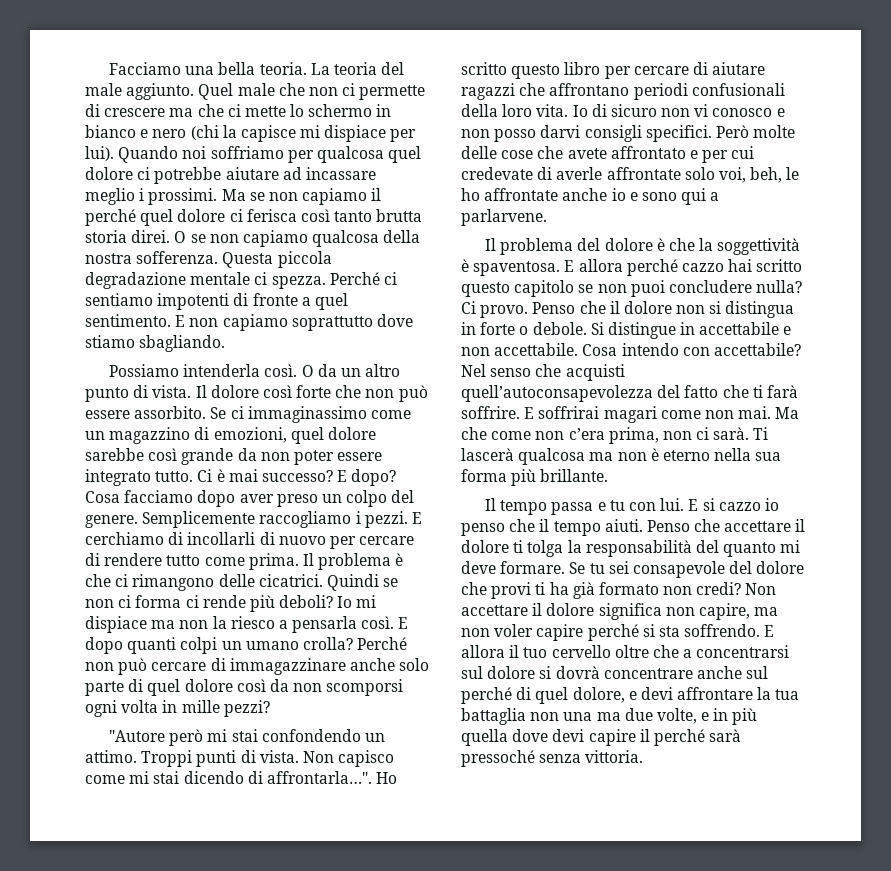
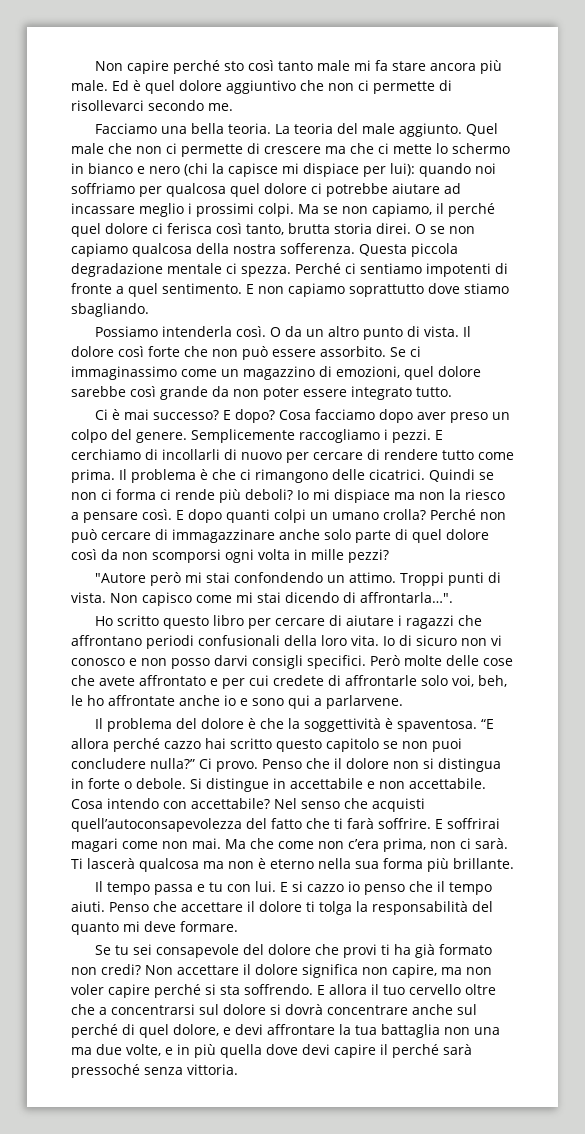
+ Non capire perché sto così tanto male mi fa stare ancora più male. Ed è quel dolore aggiuntivo che non ci permette di risollevarci secondo me.
- Quel male che non ci permette di crescere ma che ci mette lo schermo in bianco e nero (chi la capisce mi dispiace per lui). Quando noi soffriamo per qualcosa quel dolore ci potrebbe aiutare ad incassare meglio i prossimi.
+ Quel male che non ci permette di crescere ma che ci mette lo schermo in bianco e nero (chi la capisce mi dispiace per lui): quando noi soffriamo per qualcosa quel dolore ci potrebbe aiutare ad incassare meglio i prossimi colpi.
- Ma se non capiamo il perché quel dolore ci ferisca così tanto brutta storia direi.
+ Ma se non capiamo, il perché quel dolore ci ferisca così tanto, brutta storia direi.
- Se ci immaginassimo come un magazzino di emozioni, quel dolore sarebbe così grande da non poter essere integrato tutto. Ci è mai successo?
+ Se ci immaginassimo come un magazzino di emozioni, quel dolore sarebbe così grande da non poter essere integrato tutto.
+ Ci è mai successo?
- Io mi dispiace ma non la riesco a pensarla così.
+ Io mi dispiace ma non la riesco a pensare così.
- Non capisco come mi stai dicendo di affrontarla…". Ho scritto questo libro per cercare di aiutare ragazzi che affrontano periodi confusionali della loro vita.
+ Non capisco come mi stai dicendo di affrontarla…".
+ Ho scritto questo libro per cercare di aiutare i ragazzi che affrontano periodi confusionali della loro vita.
- Però molte delle cose che avete affrontato e per cui credevate di averle affrontate solo voi, beh, le ho affrontate anche io e sono qui a parlarvene.
+ Però molte delle cose che avete affrontato e per cui credete di affrontarle solo voi, beh, le ho affrontate anche io e sono qui a parlarvene.
- E allora perché cazzo hai scritto questo capitolo se non puoi concludere nulla?
+ “E allora perché cazzo hai scritto questo capitolo se non puoi concludere nulla?”
- Penso che accettare il dolore ti tolga la responsabilità del quanto mi deve formare. Se tu sei consapevole del dolore che provi ti ha già formato non credi?
+ Penso che accettare il dolore ti tolga la responsabilità del quanto mi deve formare.
+ Se tu sei consapevole del dolore che provi ti ha già formato non credi?

